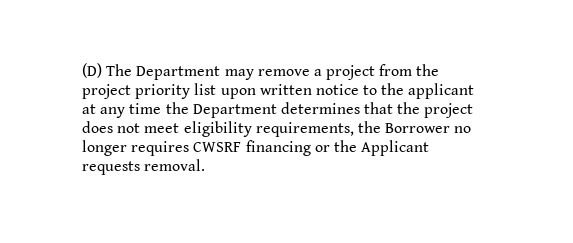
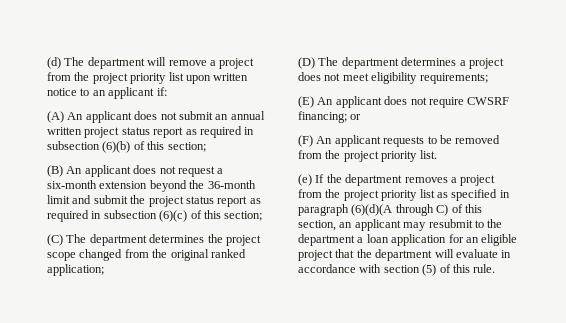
- (D) The Department may remove a project from the project priority list upon written notice to the applicant at any time the Department determines that the project does not meet eligibility requirements, the Borrower no longer requires CWSRF financing or the Applicant requests removal.
+ (d) The department will remove a project from the project priority list upon written notice to an applicant if:
+ (A) An applicant does not submit an annual written project status report as required in subsection (6)(b) of this section;
+ (B) An applicant does not request a six-month extension beyond the 36-month limit and submit the project status report as required in subsection (6)(c) of this section;
+ (C) The department determines the project scope changed from the original ranked application;
+ (D) The department determines a project does not meet eligibility requirements;
+ (E) An applicant does not require CWSRF financing; or
+ (F) An applicant requests to be removed from the project priority list.
+ (e) If the department removes a project from the project priority list as specified in paragraph (6)(d)(A through C) of this section, an applicant may resubmit to the department a loan application for an eligible project that the department will evaluate in accordance with section (5) of this rule.

